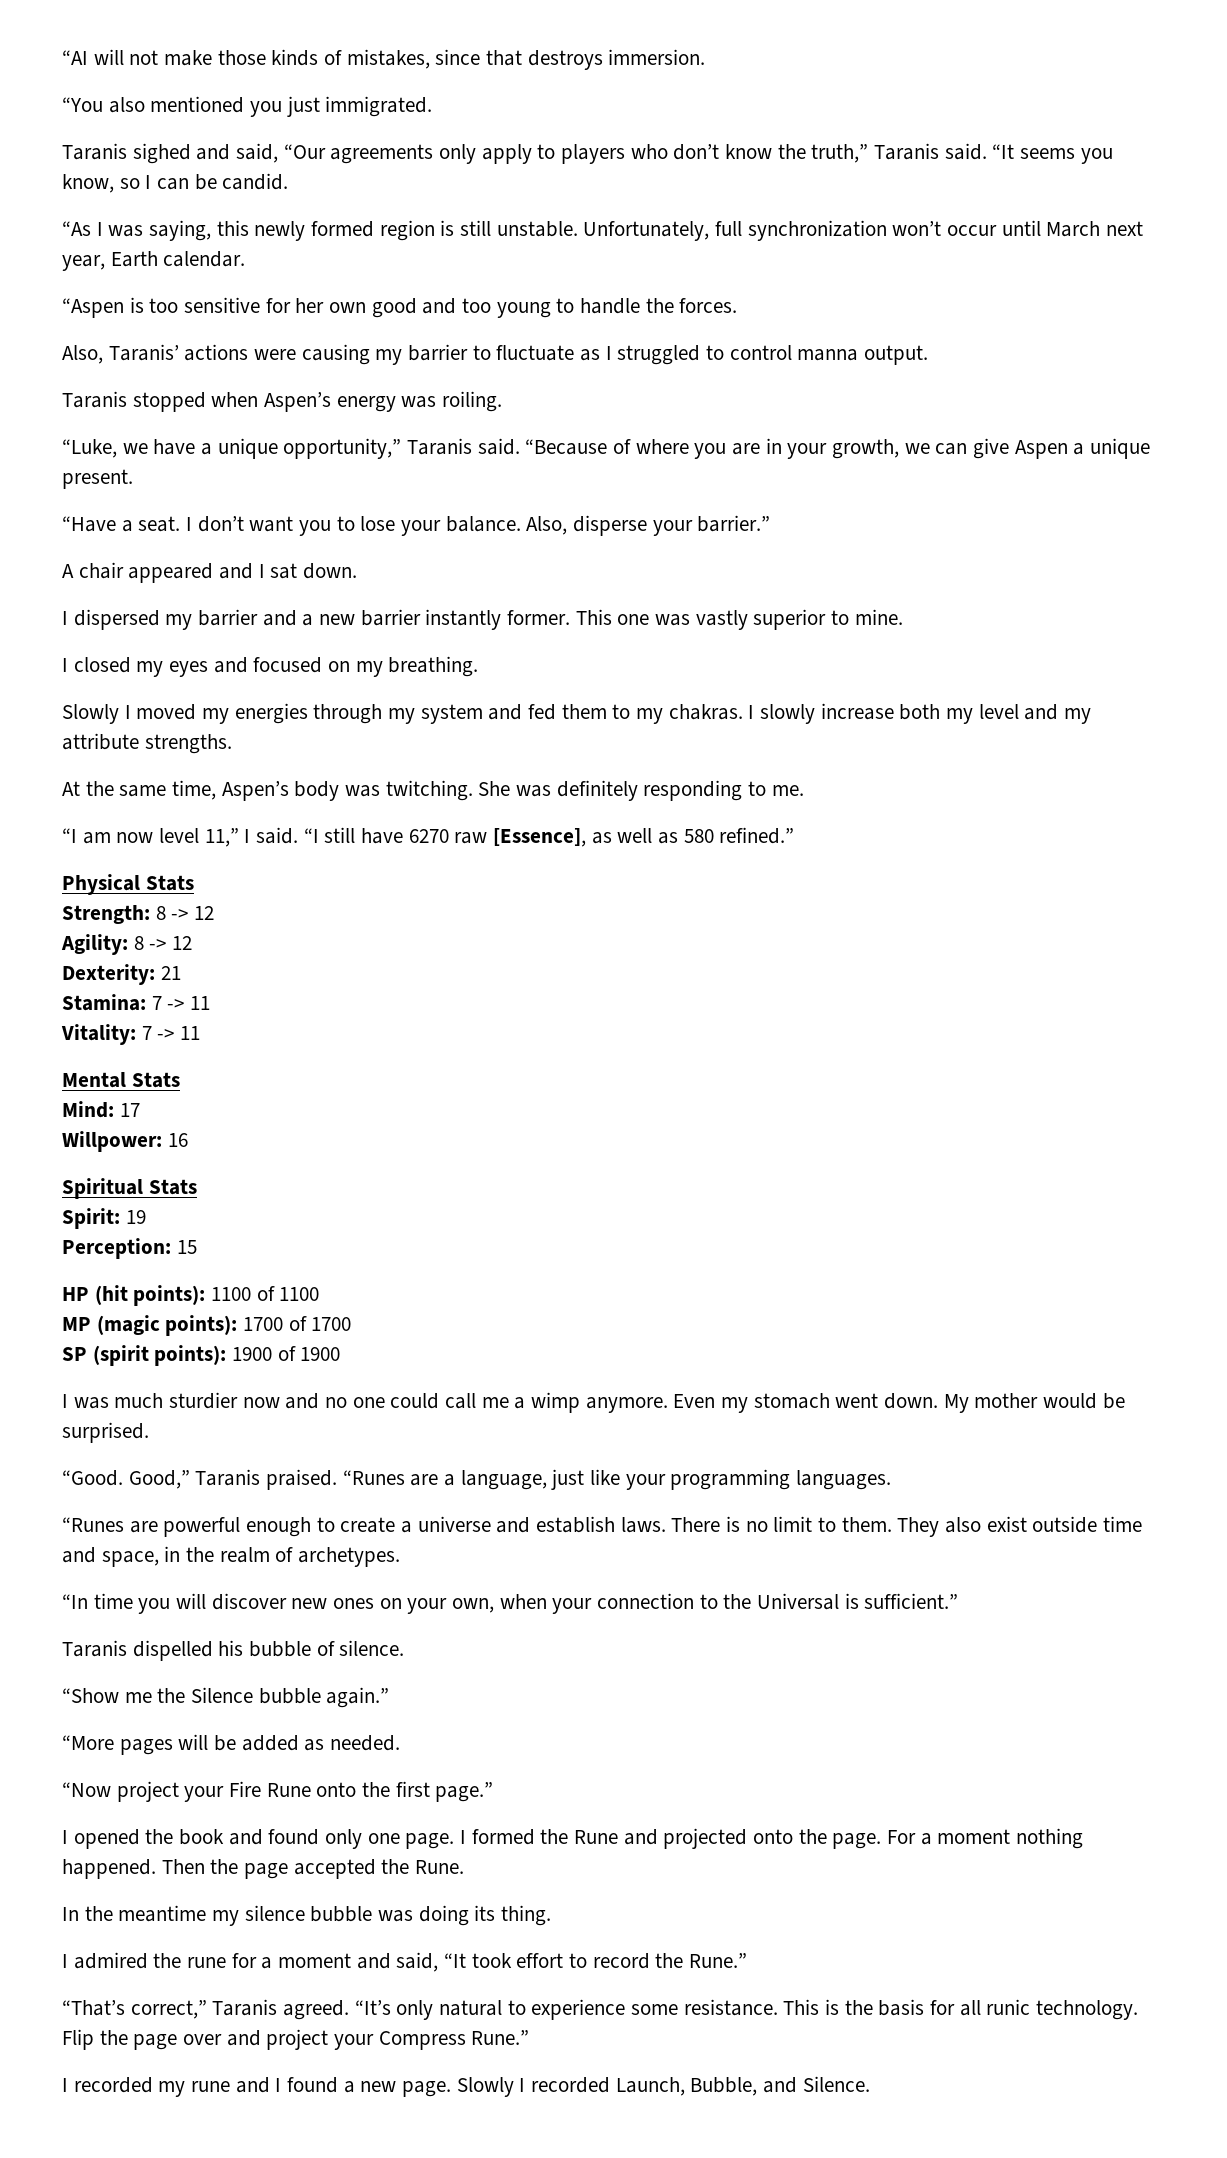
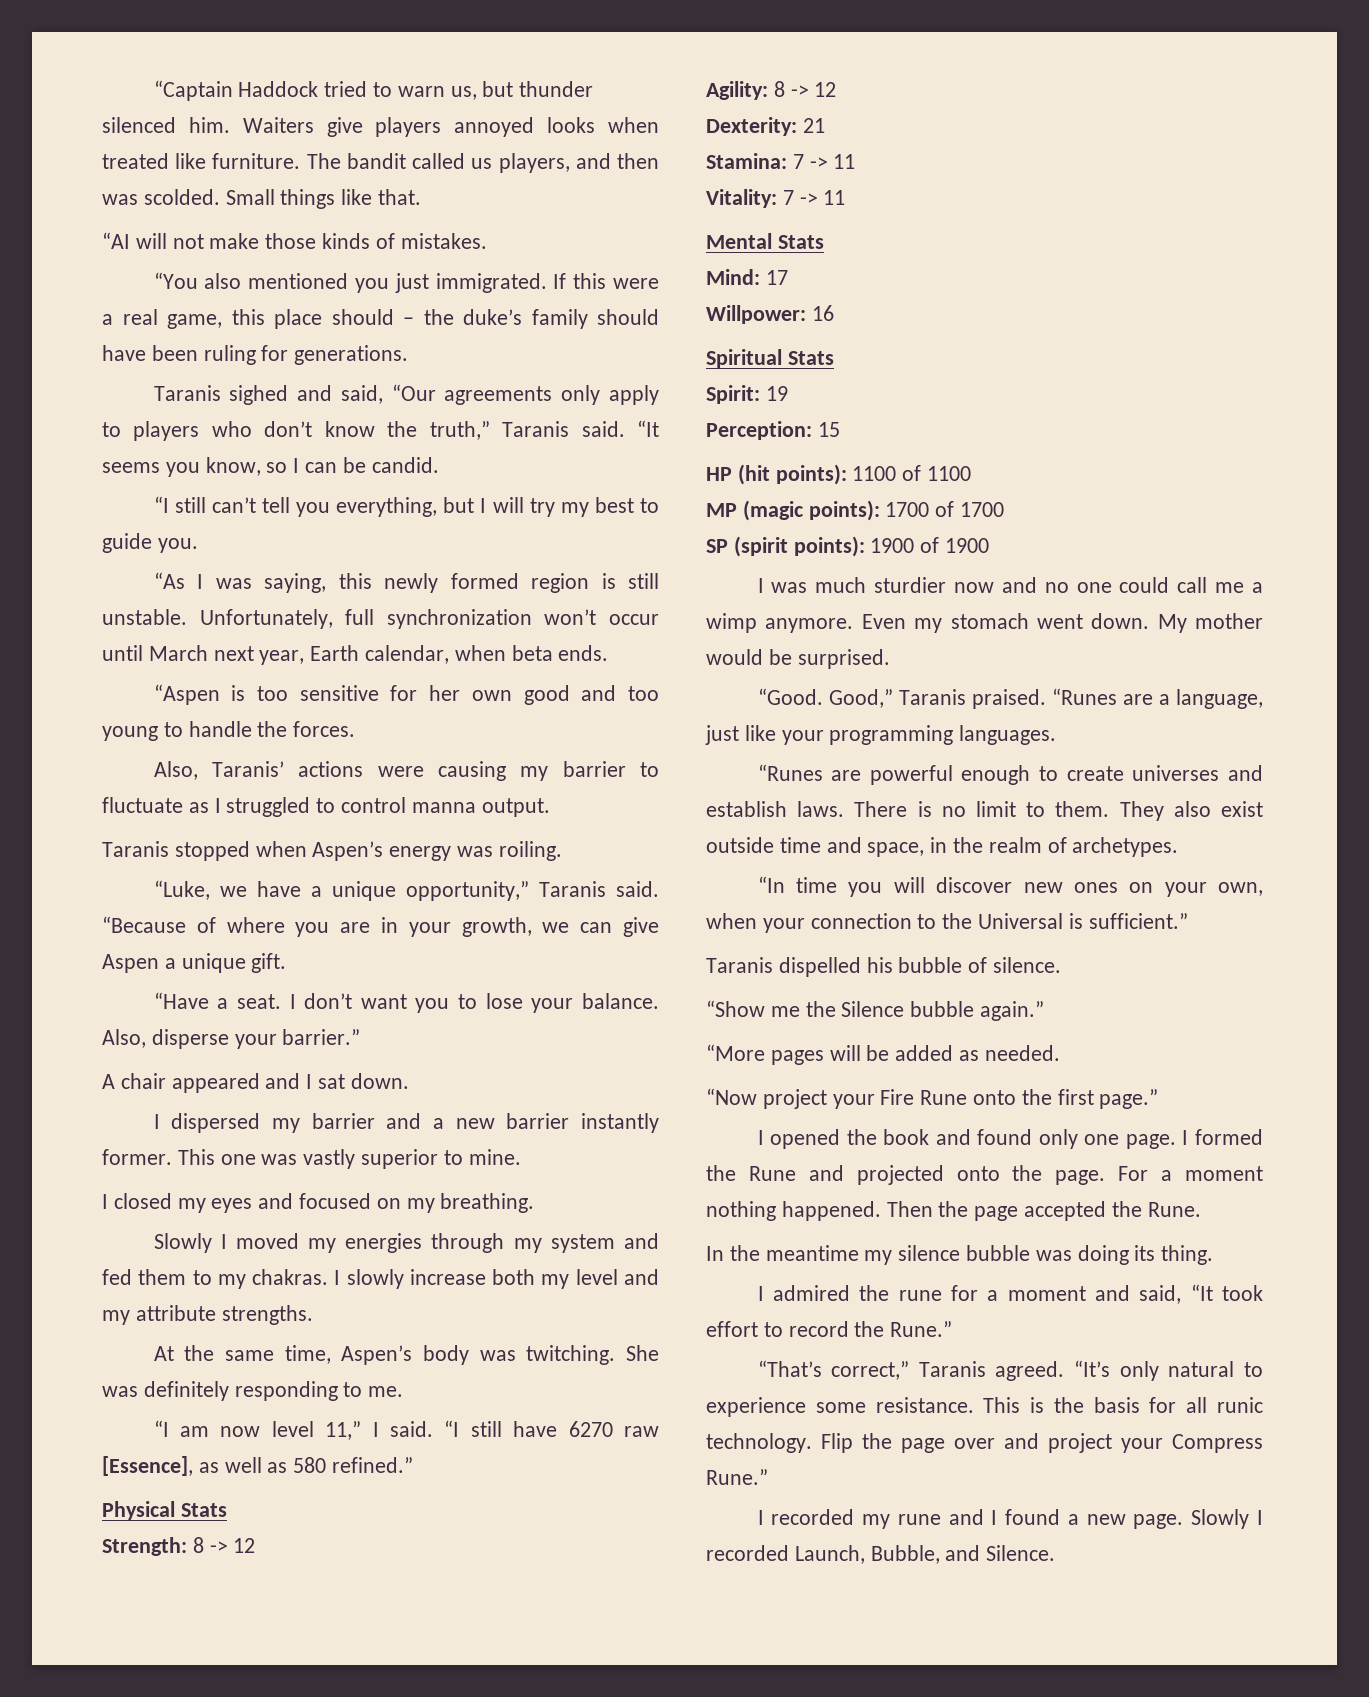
+ “Captain Haddock tried to warn us, but thunder silenced him. Waiters give players annoyed looks when treated like furniture. The bandit called us players, and then was scolded. Small things like that.
- “AI will not make those kinds of mistakes, since that destroys immersion.
+ “AI will not make those kinds of mistakes.
+ If this were a real game, this place should – the duke’s family should have been ruling for generations.
+ “I still can’t tell you everything, but I will try my best to guide you.
- Unfortunately, full synchronization won’t occur until March next year, Earth calendar.
+ Unfortunately, full synchronization won’t occur until March next year, Earth calendar, when beta ends.
- “Because of where you are in your growth, we can give Aspen a unique present.
+ “Because of where you are in your growth, we can give Aspen a unique gift.
- “Runes are powerful enough to create a universe and establish laws.
+ “Runes are powerful enough to create universes and establish laws.

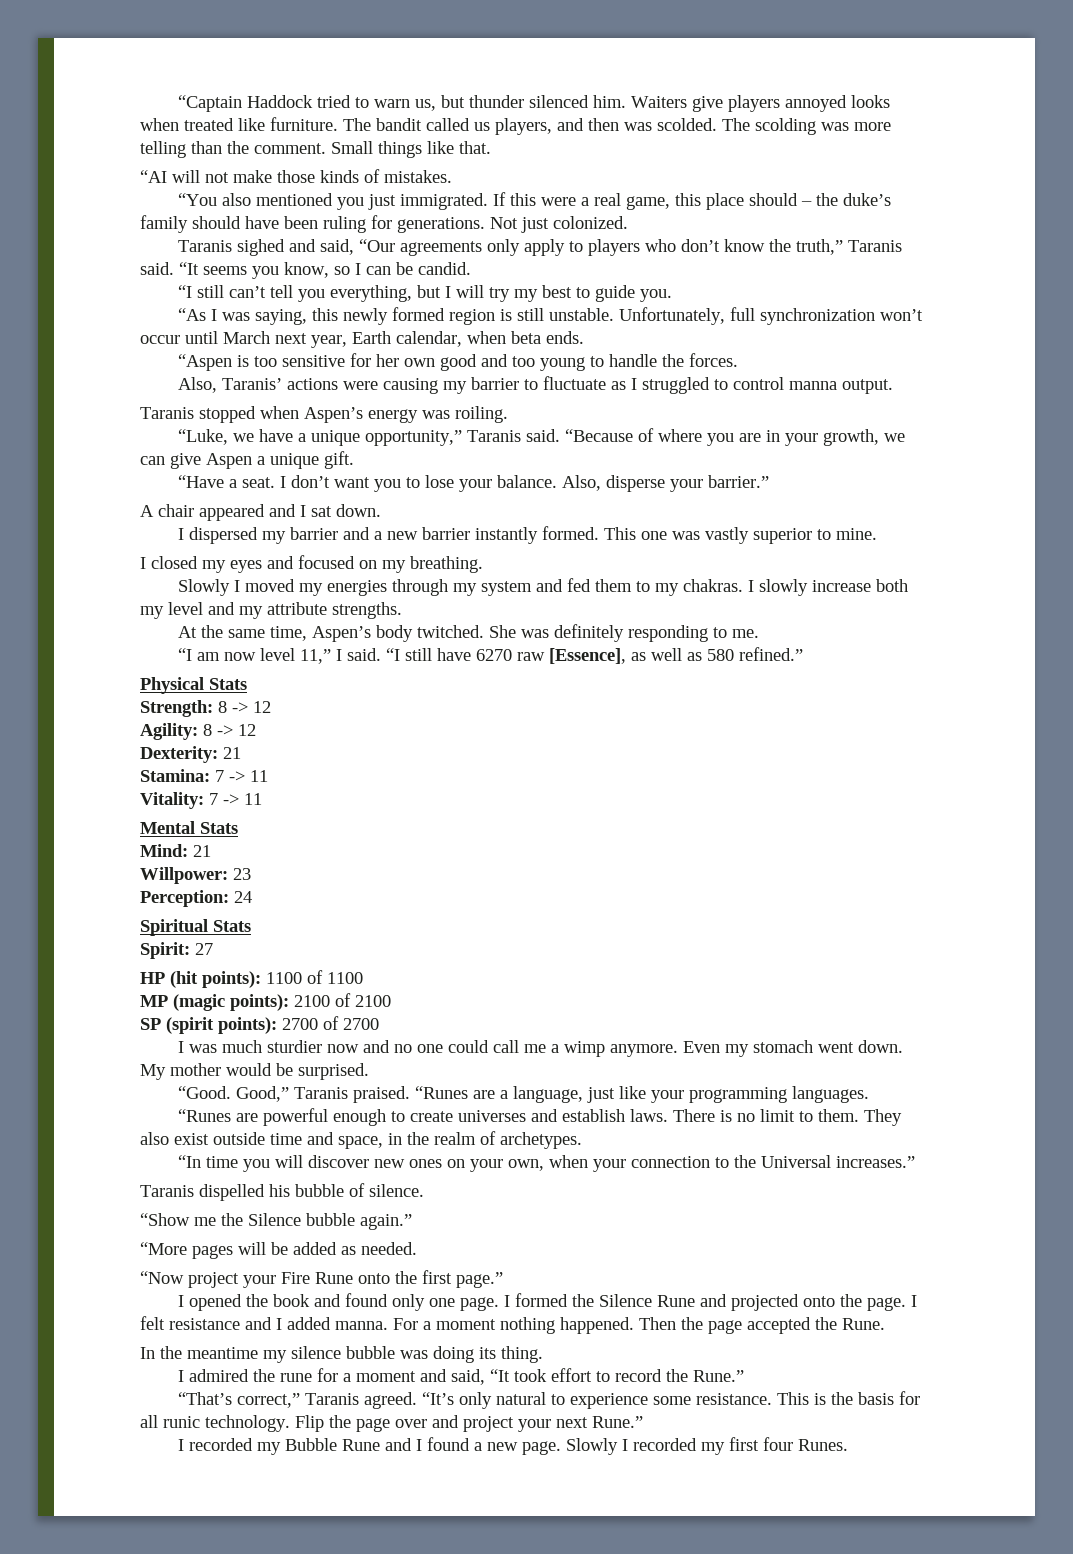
+ The scolding was more telling than the comment.
+ Not just colonized.
- I dispersed my barrier and a new barrier instantly former.
+ I dispersed my barrier and a new barrier instantly formed.
- At the same time, Aspen’s body was twitching.
+ At the same time, Aspen’s body twitched.
- Mind: 17
+ Mind: 21
- Willpower: 16
+ Willpower: 23
+ Perception: 24
- Spirit: 19
- Perception: 15
+ Spirit: 27
- MP (magic points): 1700 of 1700
+ MP (magic points): 2100 of 2100
- SP (spirit points): 1900 of 1900
+ SP (spirit points): 2700 of 2700
- “In time you will discover new ones on your own, when your connection to the Universal is sufficient.”
+ “In time you will discover new ones on your own, when your connection to the Universal increases.”
- I formed the Rune and projected onto the page.
+ I formed the Silence Rune and projected onto the page.
+ I felt resistance and I added manna.
- Flip the page over and project your Compress Rune.”
+ Flip the page over and project your next Rune.”
- I recorded my rune and I found a new page.
+ I recorded my Bubble Rune and I found a new page.
- Slowly I recorded Launch, Bubble, and Silence.
+ Slowly I recorded my first four Runes.

